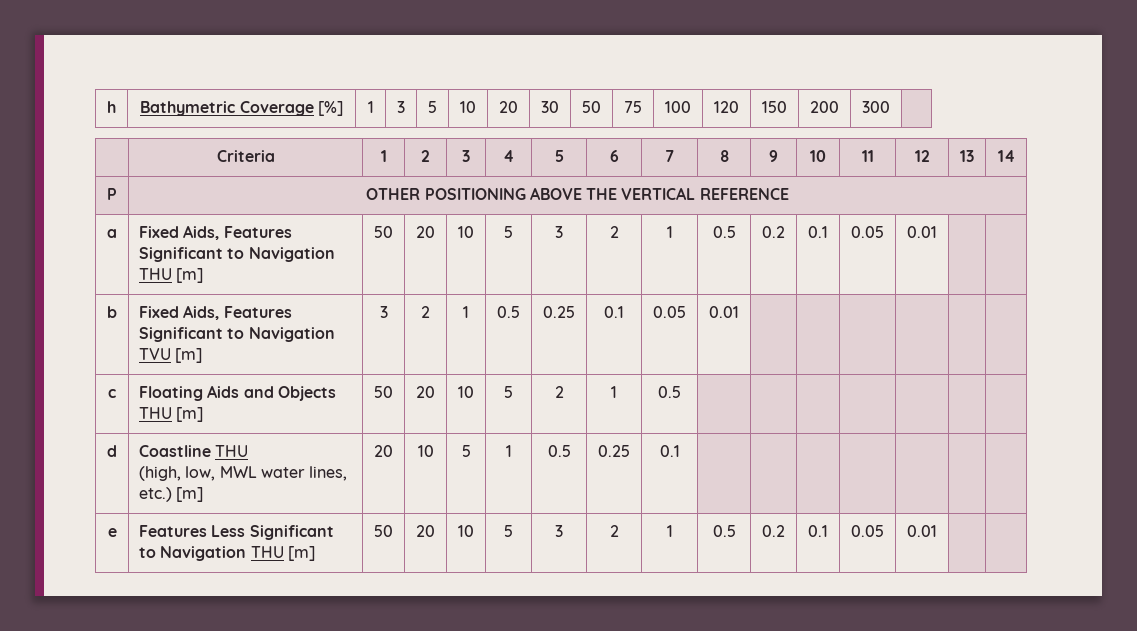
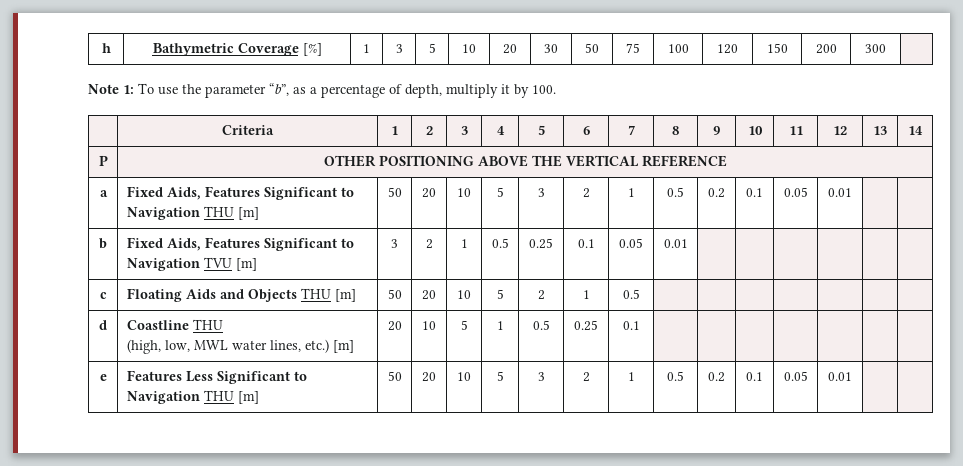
+ Note 1: To use the parameter “b”, as a percentage of depth, multiply it by 100.

